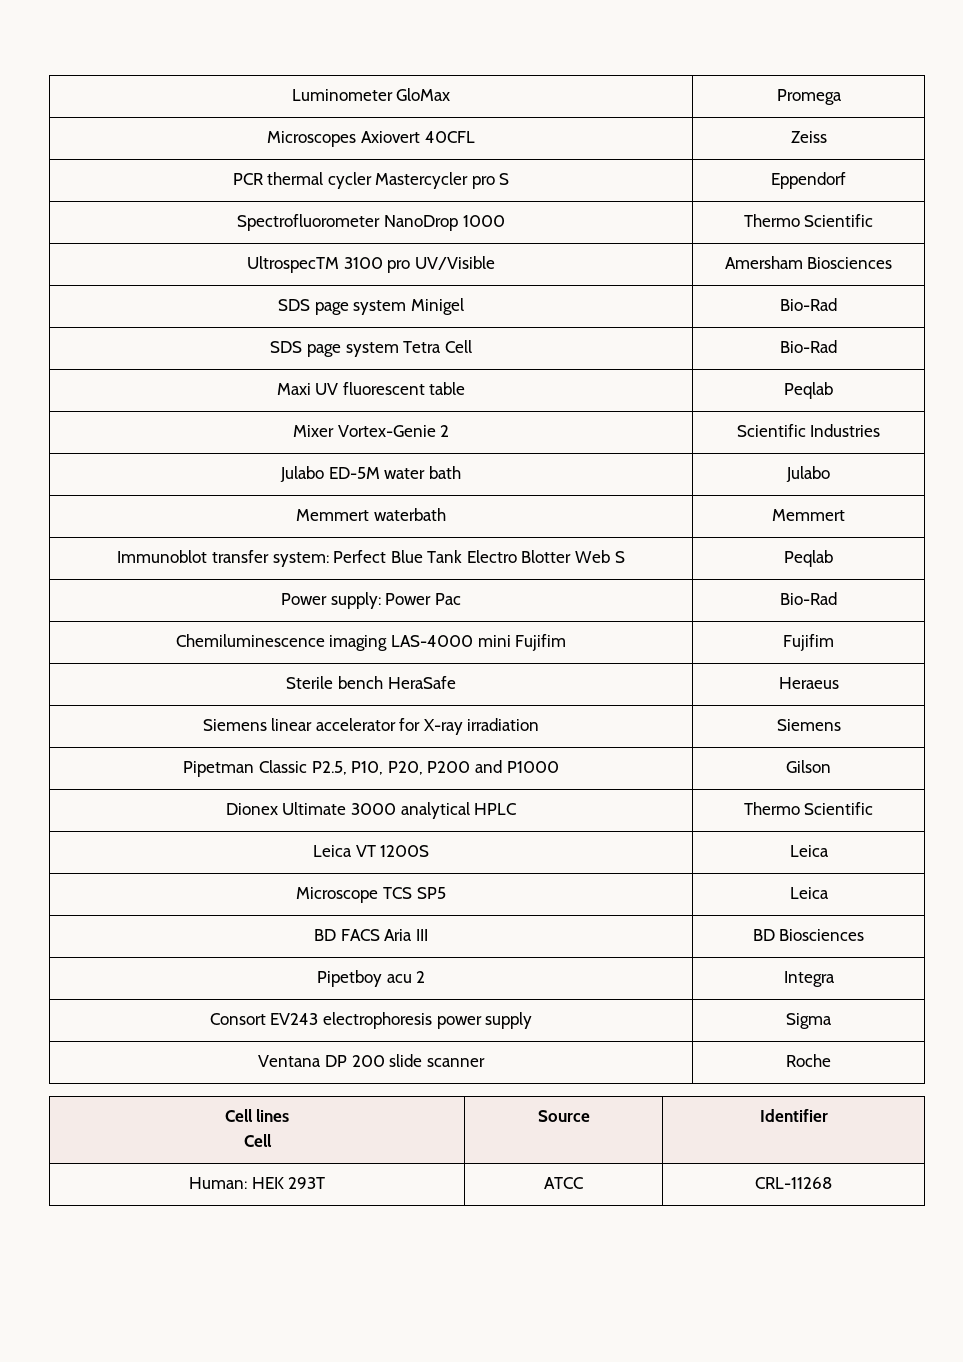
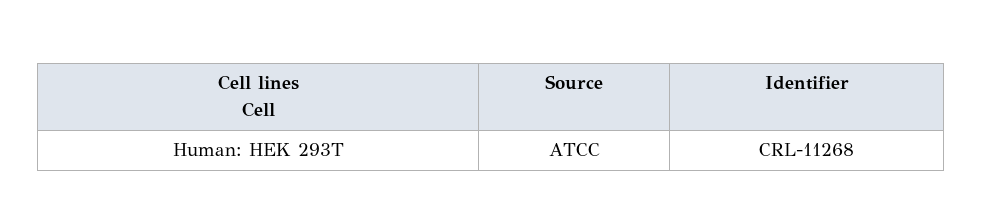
- Luminometer GloMax | Promega
- Microscopes Axiovert 40CFL | Zeiss
- PCR thermal cycler Mastercycler pro S | Eppendorf
- Spectrofluorometer NanoDrop 1000 | Thermo Scientific
- UltrospecTM 3100 pro UV/Visible | Amersham Biosciences
- SDS page system Minigel | Bio-Rad
- SDS page system Tetra Cell | Bio-Rad
- Maxi UV fluorescent table | Peqlab
- Mixer Vortex-Genie 2 | Scientific Industries
- Julabo ED-5M water bath | Julabo
- Memmert waterbath | Memmert
- Immunoblot transfer system: Perfect Blue Tank Electro Blotter Web S | Peqlab
- Power supply: Power Pac | Bio-Rad
- Chemiluminescence imaging LAS-4000 mini Fujifim | Fujifim
- Sterile bench HeraSafe | Heraeus
- Siemens linear accelerator for X-ray irradiation | Siemens
- Pipetman Classic P2.5, P10, P20, P200 and P1000 | Gilson
- Dionex Ultimate 3000 analytical HPLC | Thermo Scientific
- Leica VT 1200S | Leica
- Microscope TCS SP5 | Leica
- BD FACS Aria III | BD Biosciences
- Pipetboy acu 2 | Integra
- Consort EV243 electrophoresis power supply | Sigma
- Ventana DP 200 slide scanner | Roche

